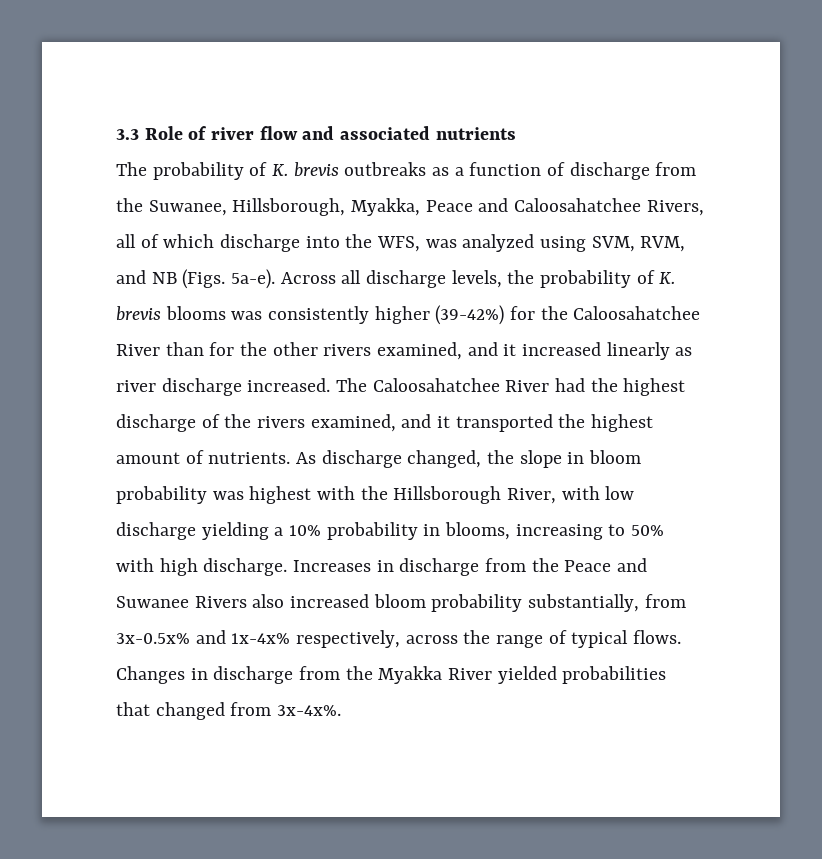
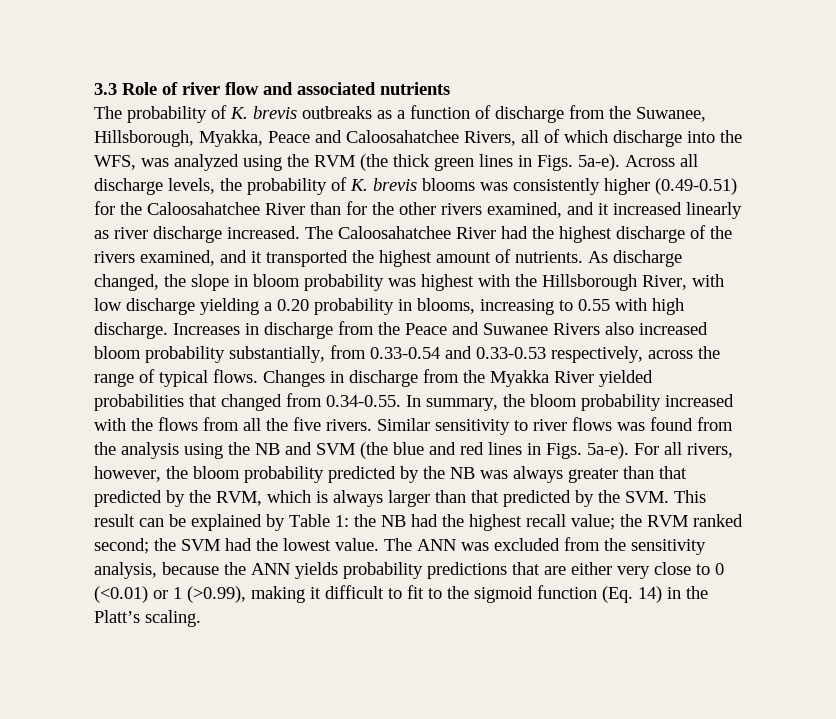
- The probability of K. brevis outbreaks as a function of discharge from the Suwanee, Hillsborough, Myakka, Peace and Caloosahatchee Rivers, all of which discharge into the WFS, was analyzed using SVM, RVM, and NB (Figs. 5a-e).
+ The probability of K. brevis outbreaks as a function of discharge from the Suwanee, Hillsborough, Myakka, Peace and Caloosahatchee Rivers, all of which discharge into the WFS, was analyzed using the RVM (the thick green lines in Figs. 5a-e).
- Across all discharge levels, the probability of K. brevis blooms was consistently higher (39-42%) for the Caloosahatchee River than for the other rivers examined, and it increased linearly as river discharge increased.
+ Across all discharge levels, the probability of K. brevis blooms was consistently higher (0.49-0.51) for the Caloosahatchee River than for the other rivers examined, and it increased linearly as river discharge increased.
- As discharge changed, the slope in bloom probability was highest with the Hillsborough River, with low discharge yielding a 10% probability in blooms, increasing to 50% with high discharge.
+ As discharge changed, the slope in bloom probability was highest with the Hillsborough River, with low discharge yielding a 0.20 probability in blooms, increasing to 0.55 with high discharge.
- Increases in discharge from the Peace and Suwanee Rivers also increased bloom probability substantially, from 3x-0.5x% and 1x-4x% respectively, across the range of typical flows.
+ Increases in discharge from the Peace and Suwanee Rivers also increased bloom probability substantially, from 0.33-0.54 and 0.33-0.53 respectively, across the range of typical flows.
- Changes in discharge from the Myakka River yielded probabilities that changed from 3x-4x%.
+ Changes in discharge from the Myakka River yielded probabilities that changed from 0.34-0.55. In summary, the bloom probability increased with the flows from all the five rivers. Similar sensitivity to river flows was found from the analysis using the NB and SVM (the blue and red lines in Figs. 5a-e). For all rivers, however, the bloom probability predicted by the NB was always greater than that predicted by the RVM, which is always larger than that predicted by the SVM. This result can be explained by Table 1: the NB had the highest recall value; the RVM ranked second; the SVM had the lowest value. The ANN was excluded from the sensitivity analysis, because the ANN yields probability predictions that are either very close to 0 (<0.01) or 1 (>0.99), making it difficult to fit to the sigmoid function (Eq. 14) in the Platt’s scaling.

